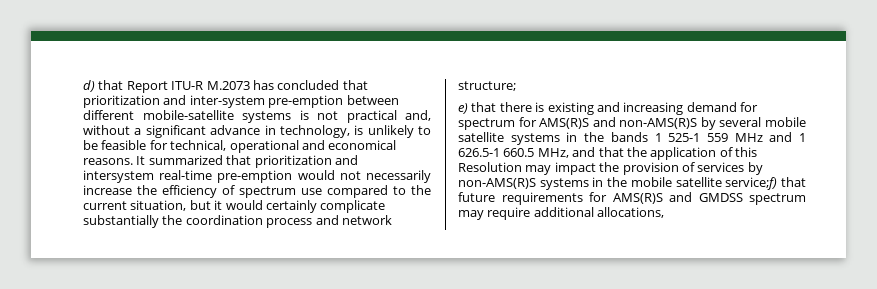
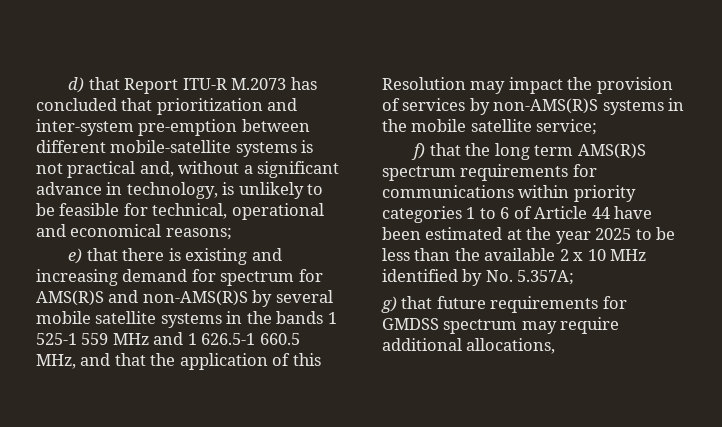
- d) that Report ITU-R M.2073 has concluded that prioritization and inter-system pre-emption between different mobile-satellite systems is not practical and, without a significant advance in technology, is unlikely to be feasible for technical, operational and economical reasons. It summarized that prioritization and intersystem real-time pre-emption would not necessarily increase the efficiency of spectrum use compared to the current situation, but it would certainly complicate substantially the coordination process and network structure;
+ d) that Report ITU-R M.2073 has concluded that prioritization and inter-system pre-emption between different mobile-satellite systems is not practical and, without a significant advance in technology, is unlikely to be feasible for technical, operational and economical reasons;
- e) that there is existing and increasing demand for spectrum for AMS(R)S and non-AMS(R)S by several mobile satellite systems in the bands 1 525-1 559 MHz and 1 626.5-1 660.5 MHz, and that the application of this Resolution may impact the provision of services by non-AMS(R)S systems in the mobile satellite service;f) that future requirements for AMS(R)S and GMDSS spectrum may require additional allocations,
+ e) that there is existing and increasing demand for spectrum for AMS(R)S and non-AMS(R)S by several mobile satellite systems in the bands 1 525-1 559 MHz and 1 626.5-1 660.5 MHz, and that the application of this Resolution may impact the provision of services by non-AMS(R)S systems in the mobile satellite service;
+ f) that the long term AMS(R)S spectrum requirements for communications within priority categories 1 to 6 of Article 44 have been estimated at the year 2025 to be less than the available 2 x 10 MHz identified by No. 5.357A;
+ g) that future requirements for GMDSS spectrum may require additional allocations,

